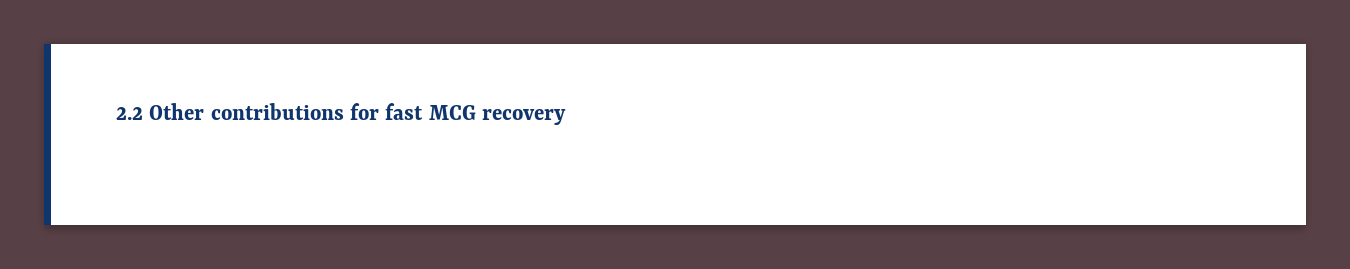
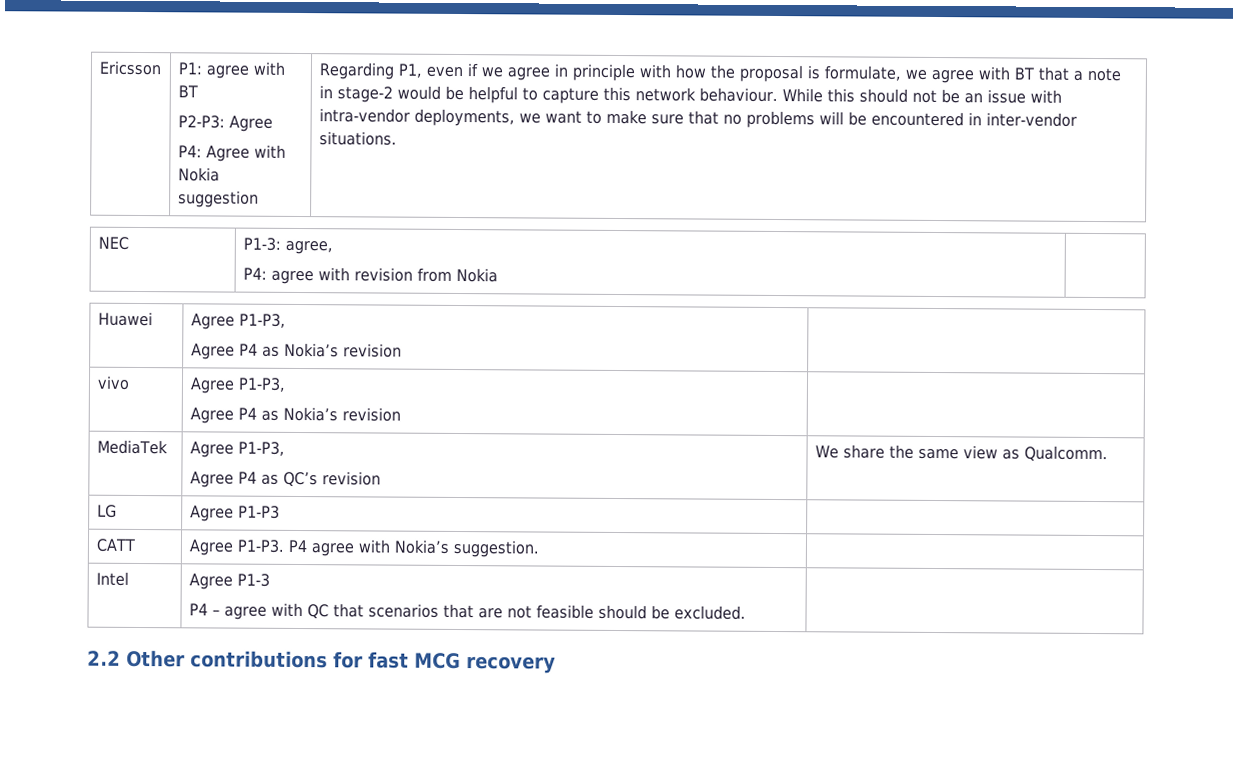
+ Ericsson | P1: agree with BT
+ P2-P3: Agree
+ P4: Agree with Nokia suggestion | Regarding P1, even if we agree in principle with how the proposal is formulate, we agree with BT that a note in stage-2 would be helpful to capture this network behaviour. While this should not be an issue with intra-vendor deployments, we want to make sure that no problems will be encountered in inter-vendor situations.
+ NEC | P1-3: agree,
+ P4: agree with revision from Nokia |
+ Huawei | Agree P1-P3,
+ Agree P4 as Nokia’s revision |
+ vivo | Agree P1-P3,
+ Agree P4 as Nokia’s revision |
+ MediaTek | Agree P1-P3,
+ Agree P4 as QC’s revision | We share the same view as Qualcomm.
+ LG | Agree P1-P3 |
+ CATT | Agree P1-P3. P4 agree with Nokia’s suggestion. |
+ Intel | Agree P1-3
+ P4 – agree with QC that scenarios that are not feasible should be excluded. |

